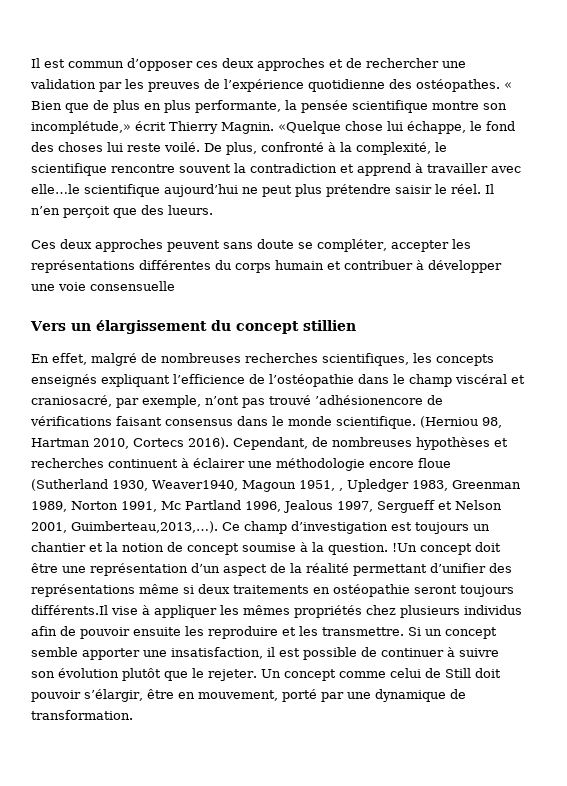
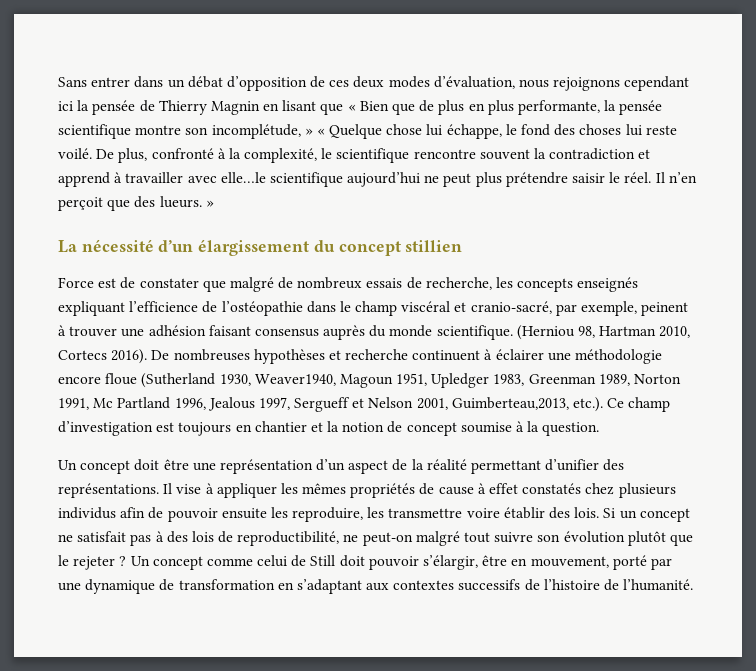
- Il est commun d’opposer ces deux approches et de rechercher une validation par les preuves de l’expérience quotidienne des ostéopathes. « Bien que de plus en plus performante, la pensée scientifique montre son incomplétude,» écrit Thierry Magnin. «Quelque chose lui échappe, le fond des choses lui reste voilé.
+ Sans entrer dans un débat d’opposition de ces deux modes d’évaluation, nous rejoignons cependant ici la pensée de Thierry Magnin en lisant que « Bien que de plus en plus performante, la pensée scientifique montre son incomplétude, » « Quelque chose lui échappe, le fond des choses lui reste voilé.
- Il n’en perçoit que des lueurs.
- Ces deux approches peuvent sans doute se compléter, accepter les représentations différentes du corps humain et contribuer à développer une voie consensuelle
- Vers un élargissement du concept stillien
- En effet, malgré de nombreuses recherches scientifiques, les concepts enseignés expliquant l’efficience de l’ostéopathie dans le champ viscéral et craniosacré, par exemple, n’ont pas trouvé ’adhésionencore de vérifications faisant consensus dans le monde scientifique.
+ Il n’en perçoit que des lueurs. »
+ La nécessité d’un élargissement du concept stillien
+ Force est de constater que malgré de nombreux essais de recherche, les concepts enseignés expliquant l’efficience de l’ostéopathie dans le champ viscéral et cranio-sacré, par exemple, peinent à trouver une adhésion faisant consensus auprès du monde scientifique.
- Cependant, de nombreuses hypothèses et recherches continuent à éclairer une méthodologie encore floue (Sutherland 1930, Weaver1940, Magoun 1951, , Upledger 1983, Greenman 1989, Norton 1991, Mc Partland 1996, Jealous 1997, Sergueff et Nelson 2001, Guimberteau,2013,…). Ce champ d’investigation est toujours un chantier et la notion de concept soumise à la question. !Un concept doit être une représentation d’un aspect de la réalité permettant d’unifier des représentations même si deux traitements en ostéopathie seront toujours différents.Il vise à appliquer les mêmes propriétés chez plusieurs individus afin de pouvoir ensuite les reproduire et les transmettre. Si un concept semble apporter une insatisfaction, il est possible de continuer à suivre son évolution plutôt que le rejeter.
+ De nombreuses hypothèses et recherche continuent à éclairer une méthodologie encore floue (Sutherland 1930, Weaver1940, Magoun 1951, Upledger 1983, Greenman 1989, Norton 1991, Mc Partland 1996, Jealous 1997, Sergueff et Nelson 2001, Guimberteau,2013, etc.). Ce champ d’investigation est toujours en chantier et la notion de concept soumise à la question.
+ Un concept doit être une représentation d’un aspect de la réalité permettant d’unifier des représentations. Il vise à appliquer les mêmes propriétés de cause à effet constatés chez plusieurs individus afin de pouvoir ensuite les reproduire, les transmettre voire établir des lois. Si un concept ne satisfait pas à des lois de reproductibilité, ne peut-on malgré tout suivre son évolution plutôt que le rejeter ?
- Un concept comme celui de Still doit pouvoir s’élargir, être en mouvement, porté par une dynamique de transformation.
+ Un concept comme celui de Still doit pouvoir s’élargir, être en mouvement, porté par une dynamique de transformation en s’adaptant aux contextes successifs de l’histoire de l’humanité.

